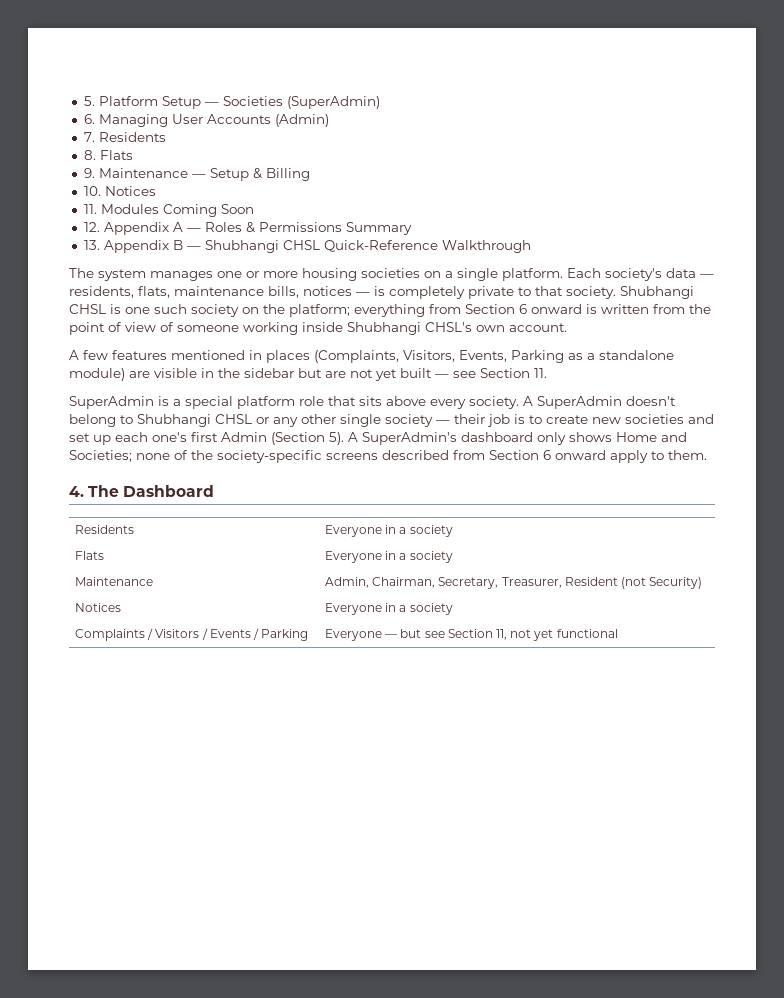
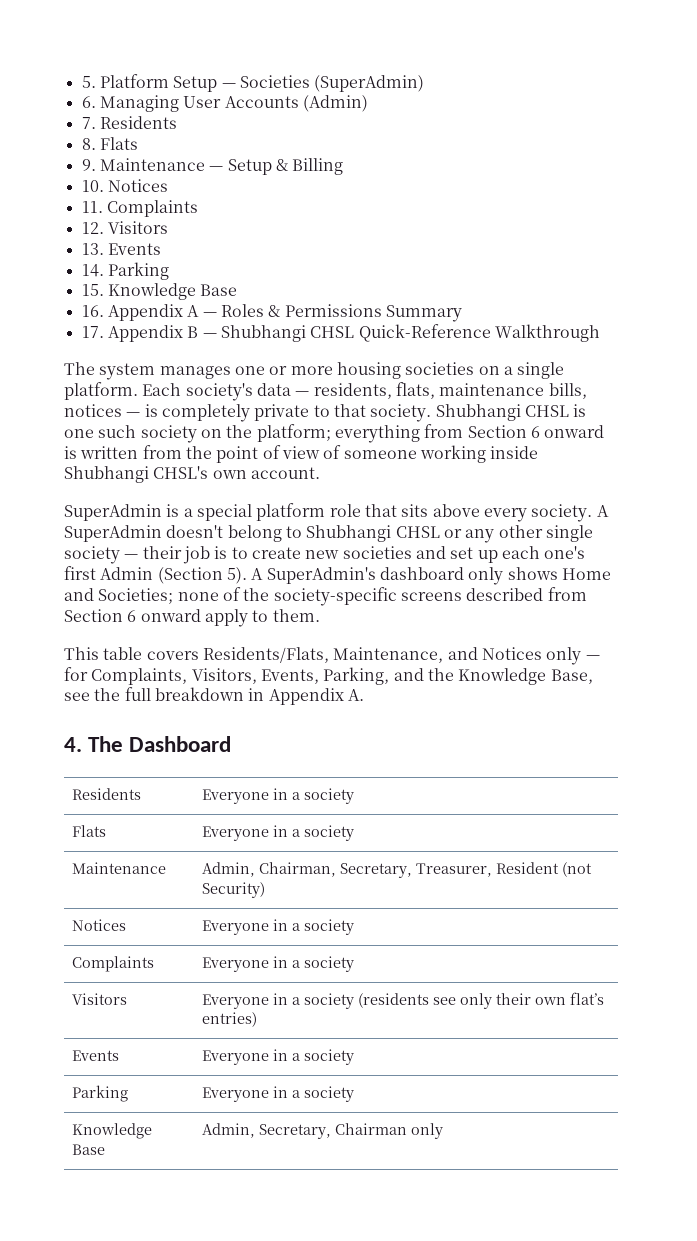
- 11. Modules Coming Soon
- 12. Appendix A — Roles & Permissions Summary
+ 11. Complaints
+ 12. Visitors
+ 13. Events
+ 14. Parking
+ 15. Knowledge Base
+ 16. Appendix A — Roles & Permissions Summary
- 13. Appendix B — Shubhangi CHSL Quick-Reference Walkthrough
+ 17. Appendix B — Shubhangi CHSL Quick-Reference Walkthrough
- A few features mentioned in places (Complaints, Visitors, Events, Parking as a standalone module) are visible in the sidebar but are not yet built — see Section 11.
+ This table covers Residents/Flats, Maintenance, and Notices only — for Complaints, Visitors, Events, Parking, and the Knowledge Base, see the full breakdown in Appendix A.
- Complaints / Visitors / Events / Parking | Everyone — but see Section 11, not yet functional
+ Complaints | Everyone in a society
+ Visitors | Everyone in a society (residents see only their own flat’s entries)
+ Events | Everyone in a society
+ Parking | Everyone in a society
+ Knowledge Base | Admin, Secretary, Chairman only

